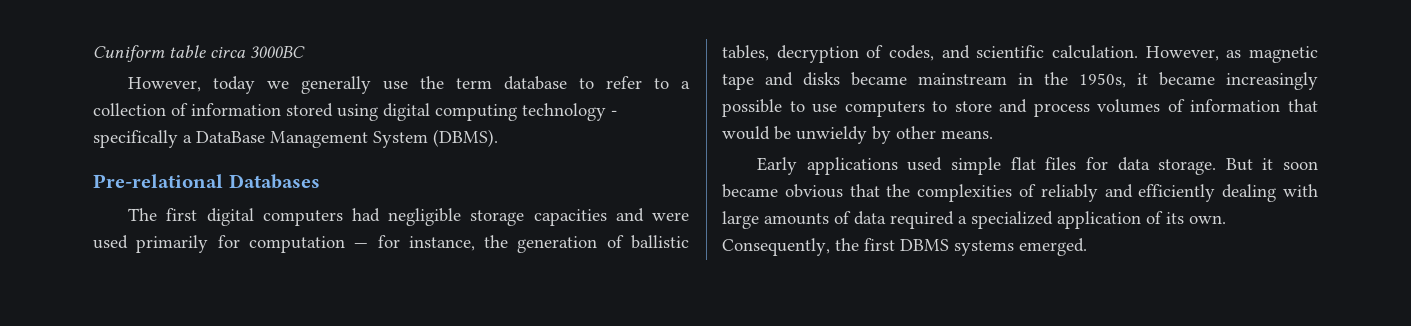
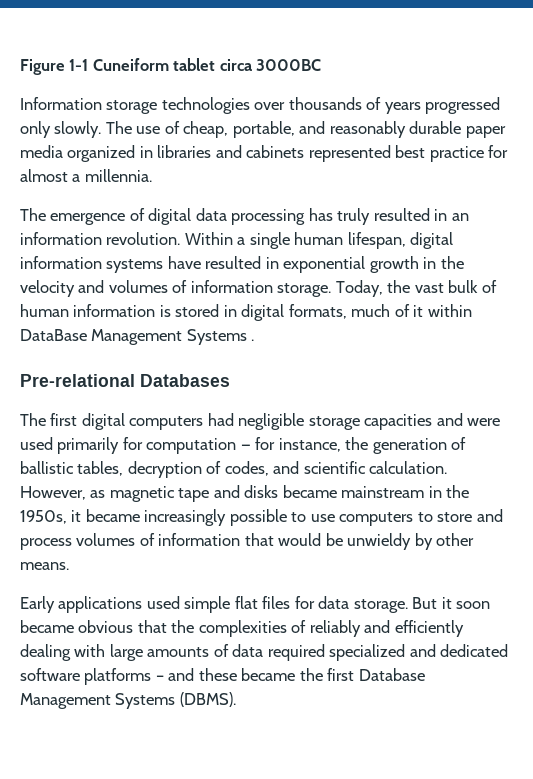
- Cuniform table circa 3000BC
- However, today we generally use the term database to refer to a collection of information stored using digital computing technology - specifically a DataBase Management System (DBMS).
+ Figure 1-1 Cuneiform tablet circa 3000BC
+ Information storage technologies over thousands of years progressed only slowly. The use of cheap, portable, and reasonably durable paper media organized in libraries and cabinets represented best practice for almost a millennia.
+ The emergence of digital data processing has truly resulted in an information revolution. Within a single human lifespan, digital information systems have resulted in exponential growth in the velocity and volumes of information storage. Today, the vast bulk of human information is stored in digital formats, much of it within DataBase Management Systems .
- But it soon became obvious that the complexities of reliably and efficiently dealing with large amounts of data required a specialized application of its own. Consequently, the first DBMS systems emerged.
+ But it soon became obvious that the complexities of reliably and efficiently dealing with large amounts of data required specialized and dedicated software platforms – and these became the first Database Management Systems (DBMS).

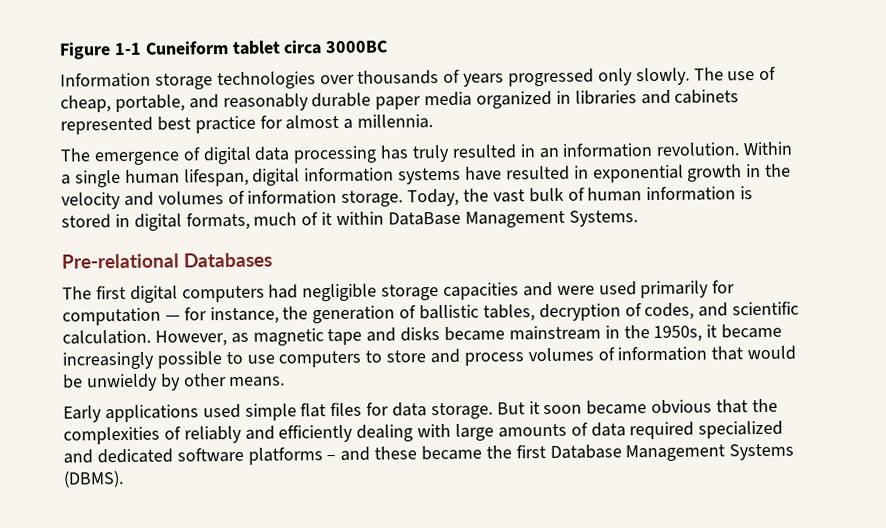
- Today, the vast bulk of human information is stored in digital formats, much of it within DataBase Management Systems .
+ Today, the vast bulk of human information is stored in digital formats, much of it within DataBase Management Systems.

